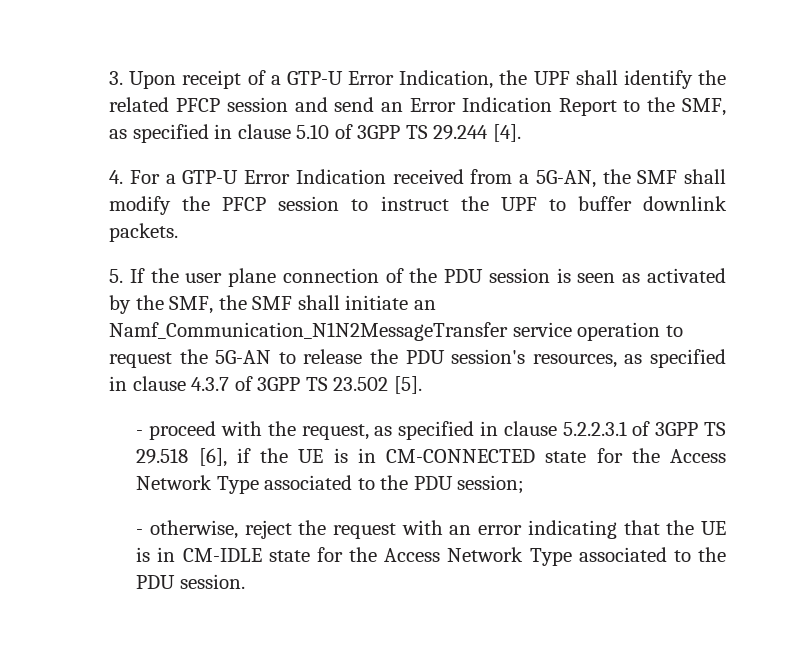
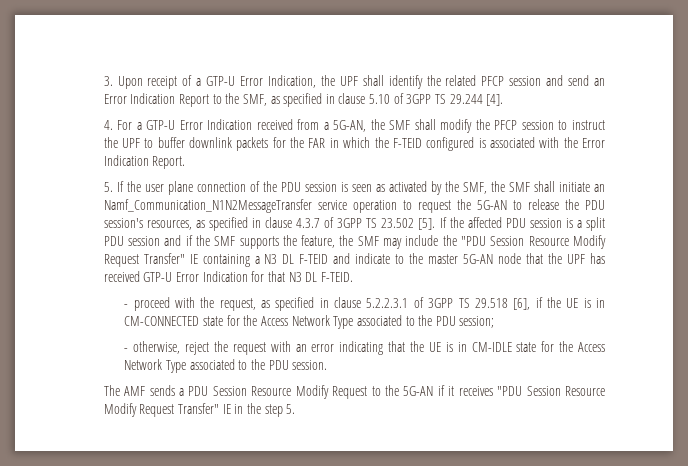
- 4. For a GTP-U Error Indication received from a 5G-AN, the SMF shall modify the PFCP session to instruct the UPF to buffer downlink packets.
+ 4. For a GTP-U Error Indication received from a 5G-AN, the SMF shall modify the PFCP session to instruct the UPF to buffer downlink packets for the FAR in which the F-TEID configured is associated with the Error Indication Report.
+ If the affected PDU session is a split PDU session and if the SMF supports the feature, the SMF may include the "PDU Session Resource Modify Request Transfer" IE containing a N3 DL F-TEID and indicate to the master 5G-AN node that the UPF has received GTP-U Error Indication for that N3 DL F-TEID.
+ The AMF sends a PDU Session Resource Modify Request to the 5G-AN if it receives "PDU Session Resource Modify Request Transfer" IE in the step 5.

